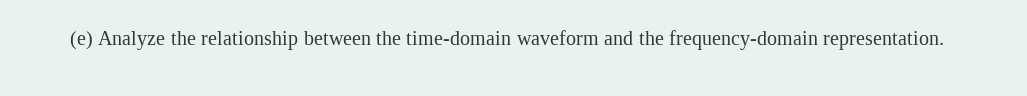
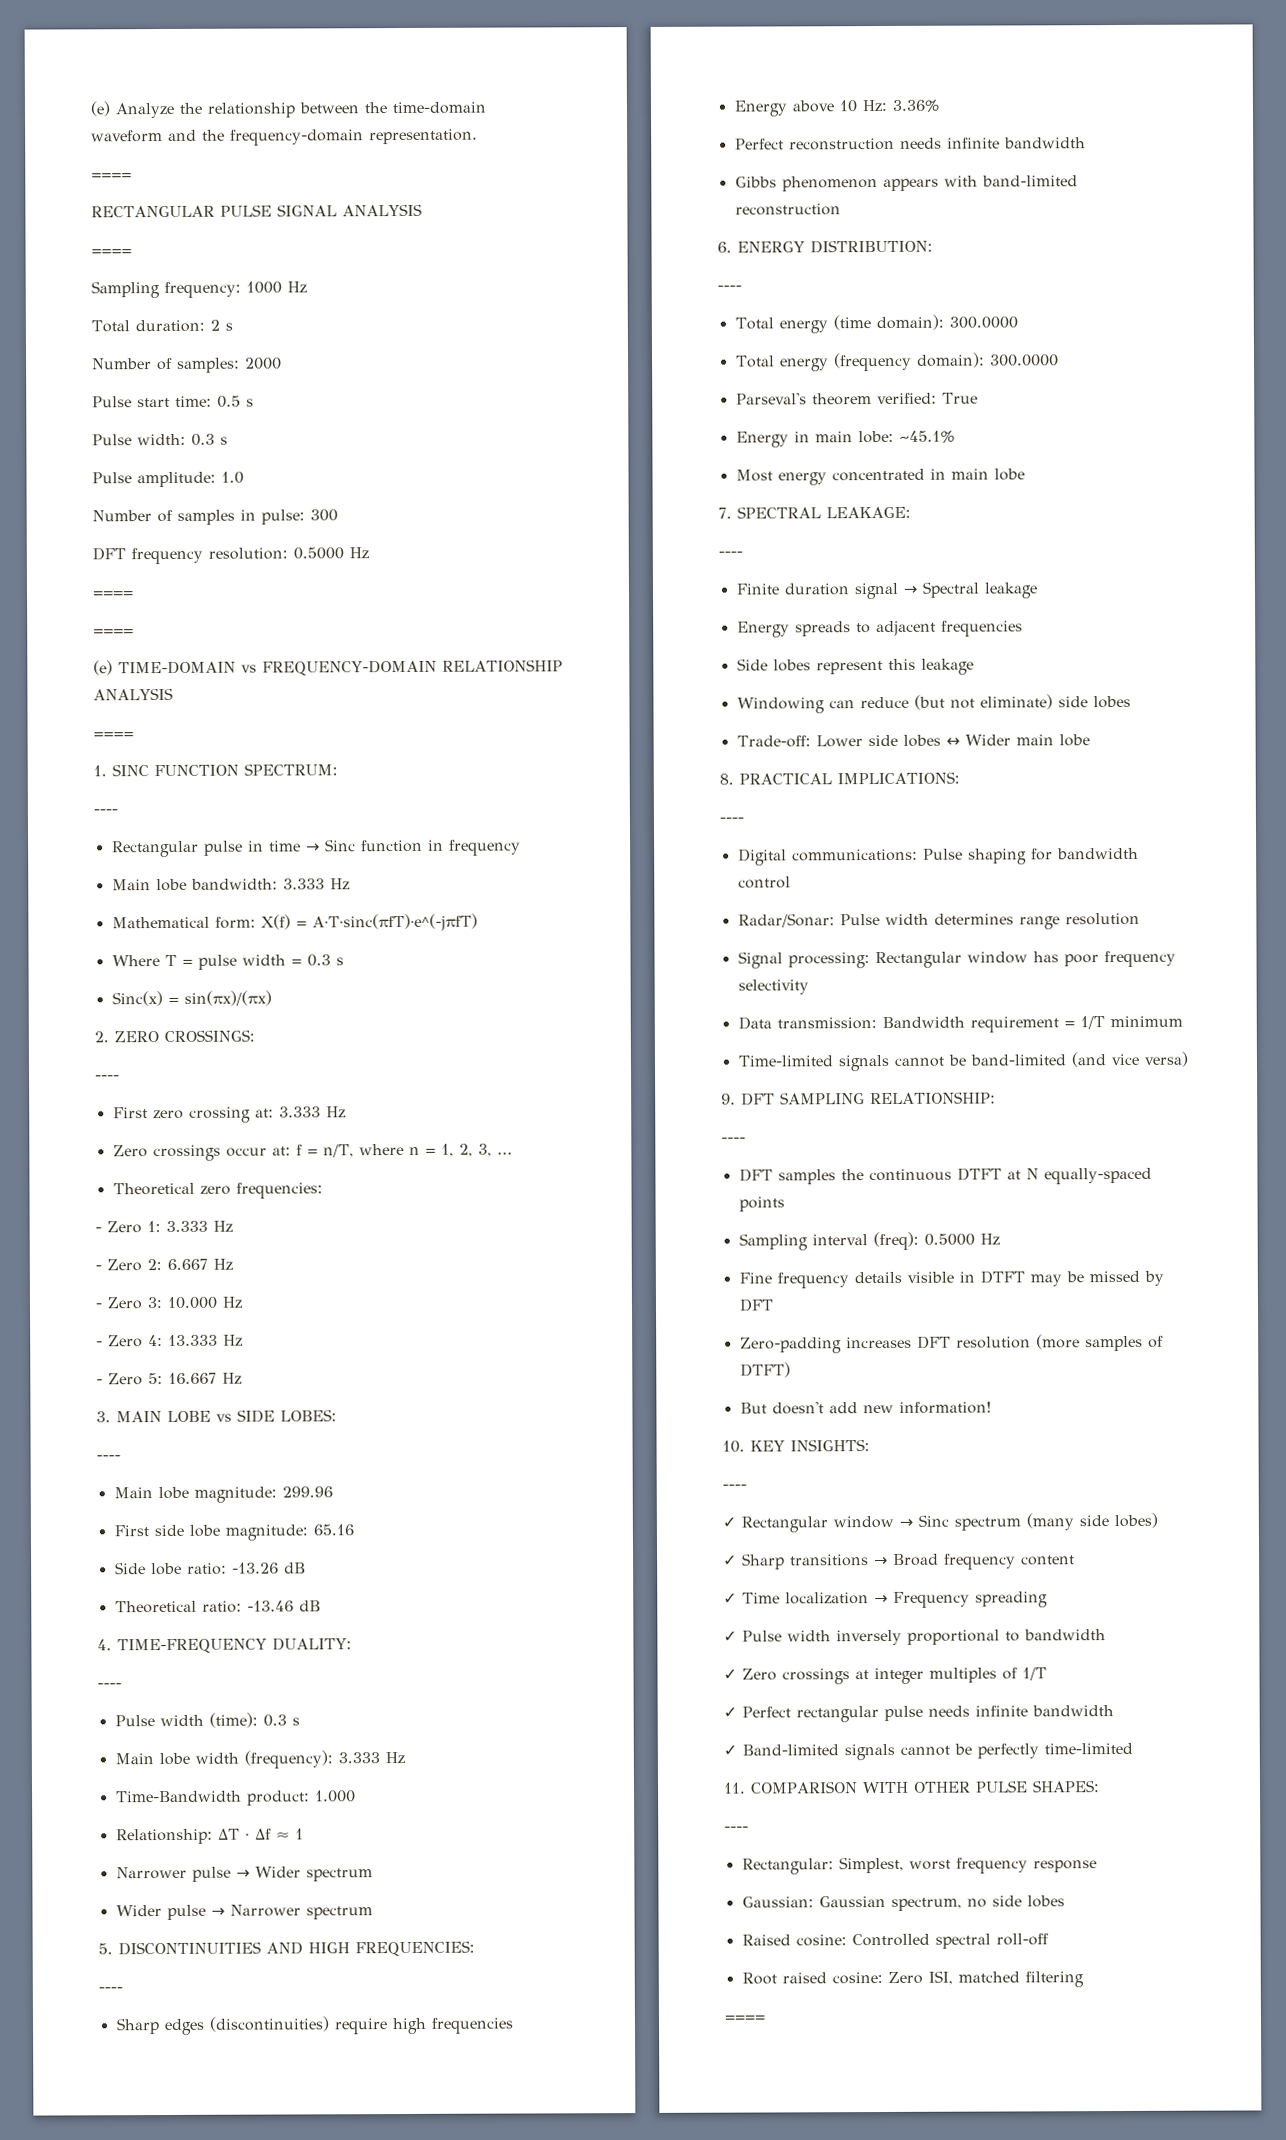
  (e) Analyze the relationship between the time-domain waveform and the frequency-domain representation.
+ ====
+ RECTANGULAR PULSE SIGNAL ANALYSIS
+ ====
+ Sampling frequency: 1000 Hz
+ Total duration: 2 s
+ Number of samples: 2000
+ Pulse start time: 0.5 s
+ Pulse width: 0.3 s
+ Pulse amplitude: 1.0
+ Number of samples in pulse: 300
+ DFT frequency resolution: 0.5000 Hz
+ ====
+ ====
+ (e) TIME-DOMAIN vs FREQUENCY-DOMAIN RELATIONSHIP ANALYSIS
+ ====
+ 1. SINC FUNCTION SPECTRUM:
+ ----
+ Rectangular pulse in time → Sinc function in frequency
+ Main lobe bandwidth: 3.333 Hz
+ Mathematical form: X(f) = A·T·sinc(πfT)·e^(-jπfT)
+ Where T = pulse width = 0.3 s
+ Sinc(x) = sin(πx)/(πx)
+ 2. ZERO CROSSINGS:
+ ----
+ First zero crossing at: 3.333 Hz
+ Zero crossings occur at: f = n/T, where n = 1, 2, 3, ...
+ Theoretical zero frequencies:
+ - Zero 1: 3.333 Hz
+ - Zero 2: 6.667 Hz
+ - Zero 3: 10.000 Hz
+ - Zero 4: 13.333 Hz
+ - Zero 5: 16.667 Hz
+ 3. MAIN LOBE vs SIDE LOBES:
+ ----
+ Main lobe magnitude: 299.96
+ First side lobe magnitude: 65.16
+ Side lobe ratio: -13.26 dB
+ Theoretical ratio: -13.46 dB
+ 4. TIME-FREQUENCY DUALITY:
+ ----
+ Pulse width (time): 0.3 s
+ Main lobe width (frequency): 3.333 Hz
+ Time-Bandwidth product: 1.000
+ Relationship: ΔT · Δf ≈ 1
+ Narrower pulse → Wider spectrum
+ Wider pulse → Narrower spectrum
+ 5. DISCONTINUITIES AND HIGH FREQUENCIES:
+ ----
+ Sharp edges (discontinuities) require high frequencies
+ Energy above 10 Hz: 3.36%
+ Perfect reconstruction needs infinite bandwidth
+ Gibbs phenomenon appears with band-limited reconstruction
+ 6. ENERGY DISTRIBUTION:
+ ----
+ Total energy (time domain): 300.0000
+ Total energy (frequency domain): 300.0000
+ Parseval's theorem verified: True
+ Energy in main lobe: ~45.1%
+ Most energy concentrated in main lobe
+ 7. SPECTRAL LEAKAGE:
+ ----
+ Finite duration signal → Spectral leakage
+ Energy spreads to adjacent frequencies
+ Side lobes represent this leakage
+ Windowing can reduce (but not eliminate) side lobes
+ Trade-off: Lower side lobes ↔ Wider main lobe
+ 8. PRACTICAL IMPLICATIONS:
+ ----
+ Digital communications: Pulse shaping for bandwidth control
+ Radar/Sonar: Pulse width determines range resolution
+ Signal processing: Rectangular window has poor frequency selectivity
+ Data transmission: Bandwidth requirement = 1/T minimum
+ Time-limited signals cannot be band-limited (and vice versa)
+ 9. DFT SAMPLING RELATIONSHIP:
+ ----
+ DFT samples the continuous DTFT at N equally-spaced points
+ Sampling interval (freq): 0.5000 Hz
+ Fine frequency details visible in DTFT may be missed by DFT
+ Zero-padding increases DFT resolution (more samples of DTFT)
+ But doesn't add new information!
+ 10. KEY INSIGHTS:
+ ----
+ ✓ Rectangular window → Sinc spectrum (many side lobes)
+ ✓ Sharp transitions → Broad frequency content
+ ✓ Time localization → Frequency spreading
+ ✓ Pulse width inversely proportional to bandwidth
+ ✓ Zero crossings at integer multiples of 1/T
+ ✓ Perfect rectangular pulse needs infinite bandwidth
+ ✓ Band-limited signals cannot be perfectly time-limited
+ 11. COMPARISON WITH OTHER PULSE SHAPES:
+ ----
+ Rectangular: Simplest, worst frequency response
+ Gaussian: Gaussian spectrum, no side lobes
+ Raised cosine: Controlled spectral roll-off
+ Root raised cosine: Zero ISI, matched filtering
+ ====

